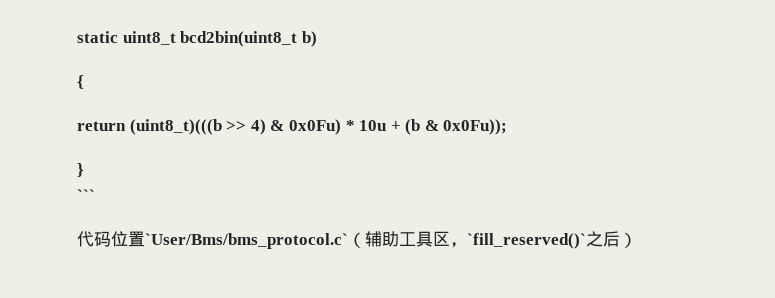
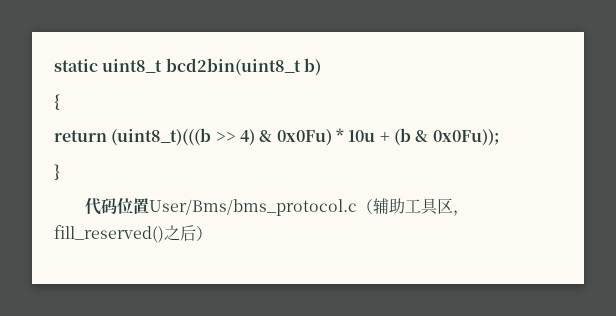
- ```
- 代码位置`User/Bms/bms_protocol.c`（辅助工具区，`fill_reserved()`之后）
+ 代码位置User/Bms/bms_protocol.c（辅助工具区，fill_reserved()之后）

